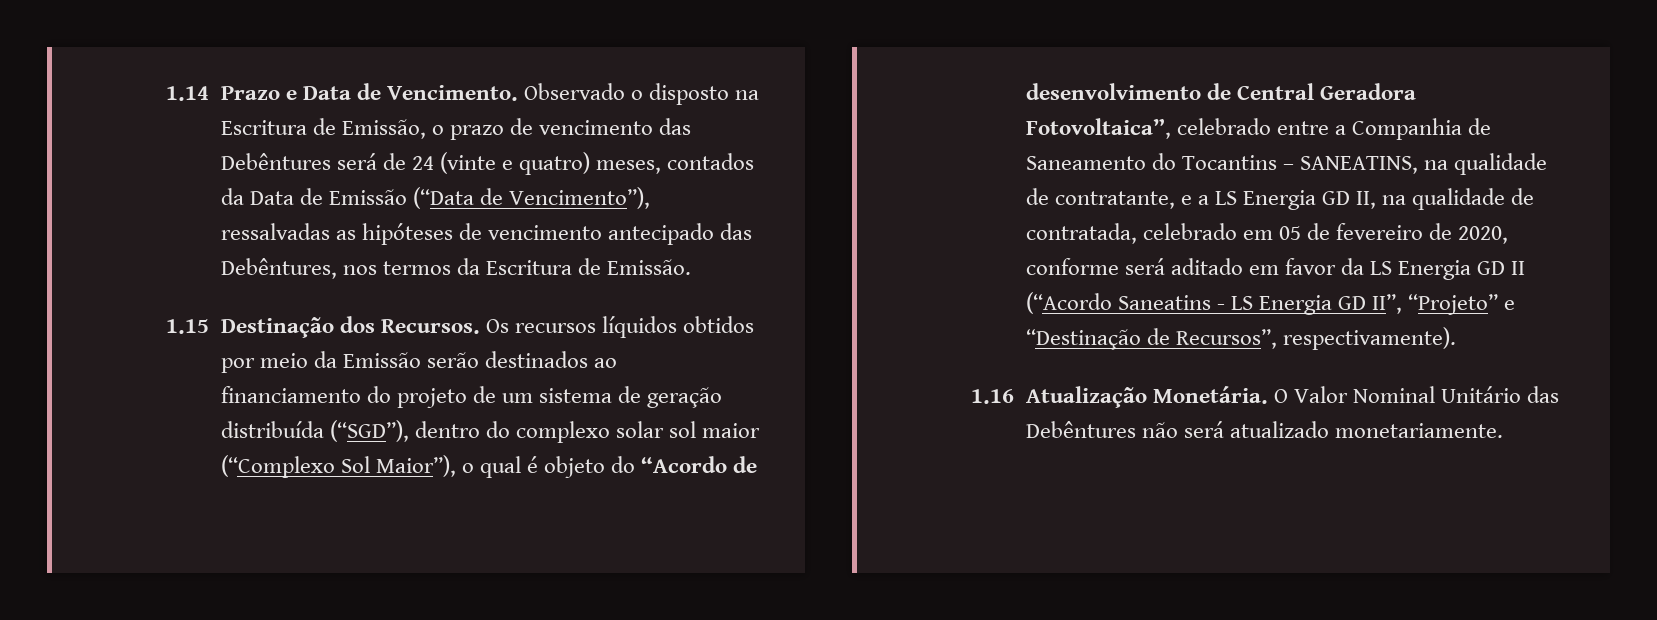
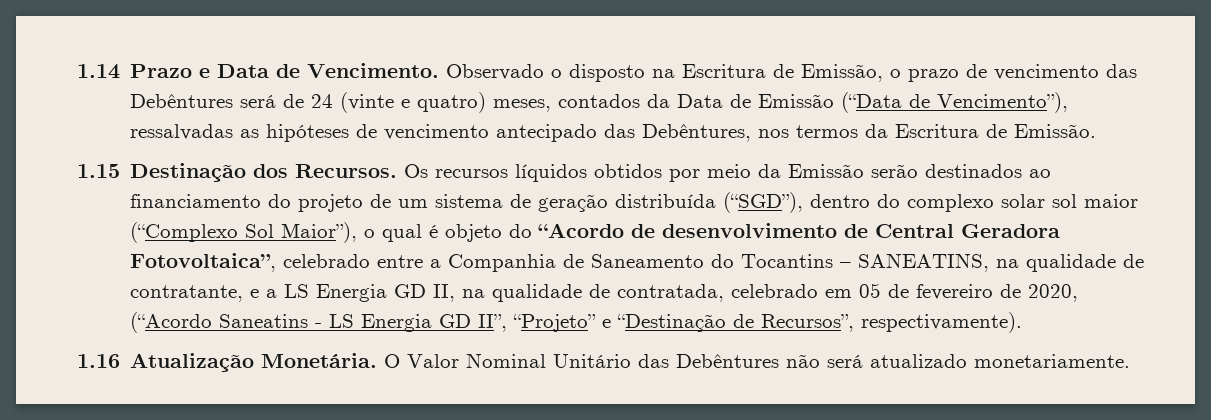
- Os recursos líquidos obtidos por meio da Emissão serão destinados ao financiamento do projeto de um sistema de geração distribuída (“SGD”), dentro do complexo solar sol maior (“Complexo Sol Maior”), o qual é objeto do “Acordo de desenvolvimento de Central Geradora Fotovoltaica”, celebrado entre a Companhia de Saneamento do Tocantins – SANEATINS, na qualidade de contratante, e a LS Energia GD II, na qualidade de contratada, celebrado em 05 de fevereiro de 2020, conforme será aditado em favor da LS Energia GD II (“Acordo Saneatins - LS Energia GD II”, “Projeto” e “Destinação de Recursos”, respectivamente).
+ Os recursos líquidos obtidos por meio da Emissão serão destinados ao financiamento do projeto de um sistema de geração distribuída (“SGD”), dentro do complexo solar sol maior (“Complexo Sol Maior”), o qual é objeto do “Acordo de desenvolvimento de Central Geradora Fotovoltaica”, celebrado entre a Companhia de Saneamento do Tocantins – SANEATINS, na qualidade de contratante, e a LS Energia GD II, na qualidade de contratada, celebrado em 05 de fevereiro de 2020, (“Acordo Saneatins - LS Energia GD II”, “Projeto” e “Destinação de Recursos”, respectivamente).

